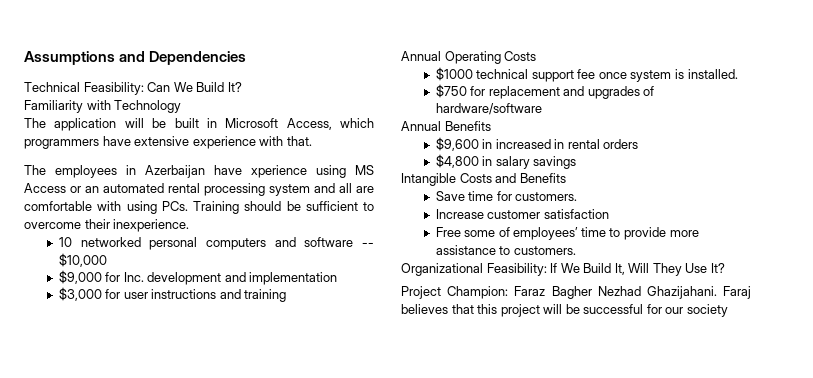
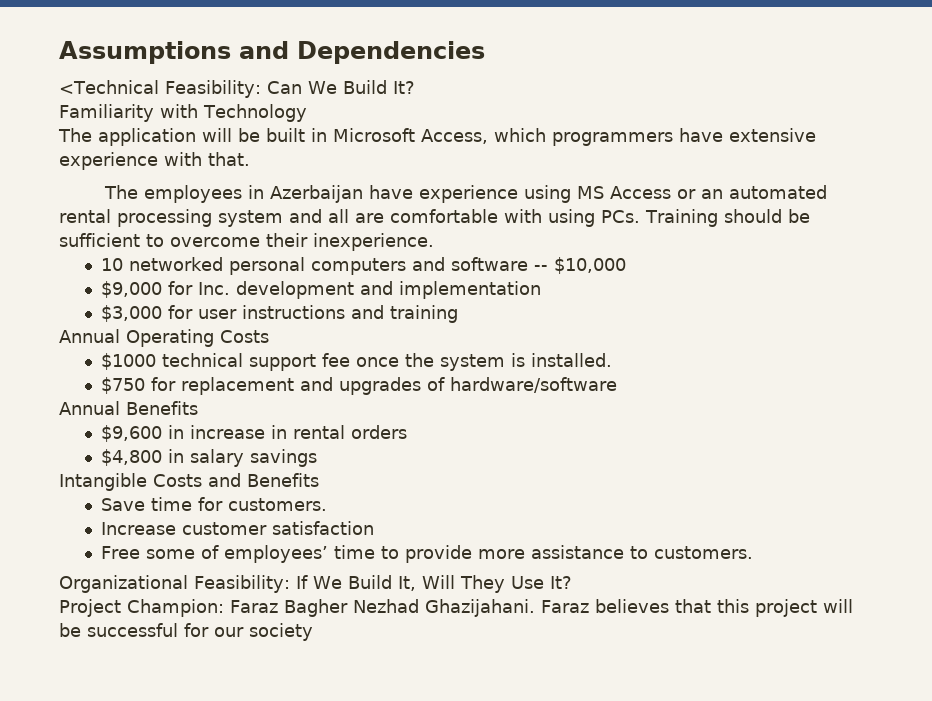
- Technical Feasibility: Can We Build It?
+ <Technical Feasibility: Can We Build It?
- The employees in Azerbaijan have xperience using MS Access or an automated rental processing system and all are comfortable with using PCs. Training should be sufficient to overcome their inexperience.
+ The employees in Azerbaijan have experience using MS Access or an automated rental processing system and all are comfortable with using PCs. Training should be sufficient to overcome their inexperience.
- $1000 technical support fee once system is installed.
+ $1000 technical support fee once the system is installed.
- $9,600 in increased in rental orders
+ $9,600 in increase in rental orders
- Faraj believes that this project will be successful for our society
+ Faraz believes that this project will be successful for our society

